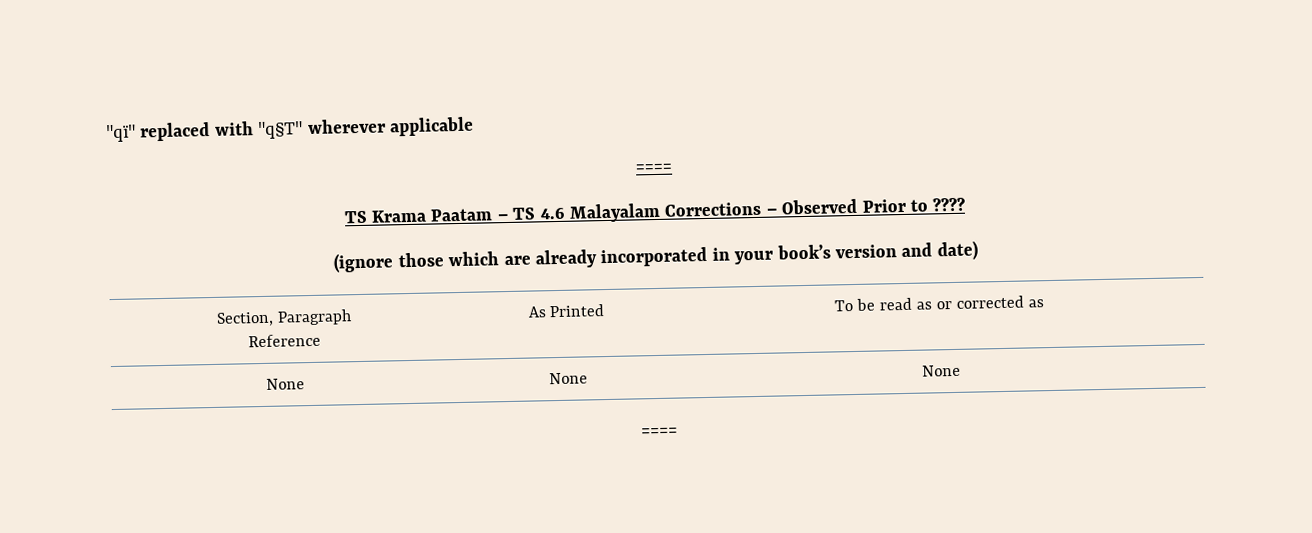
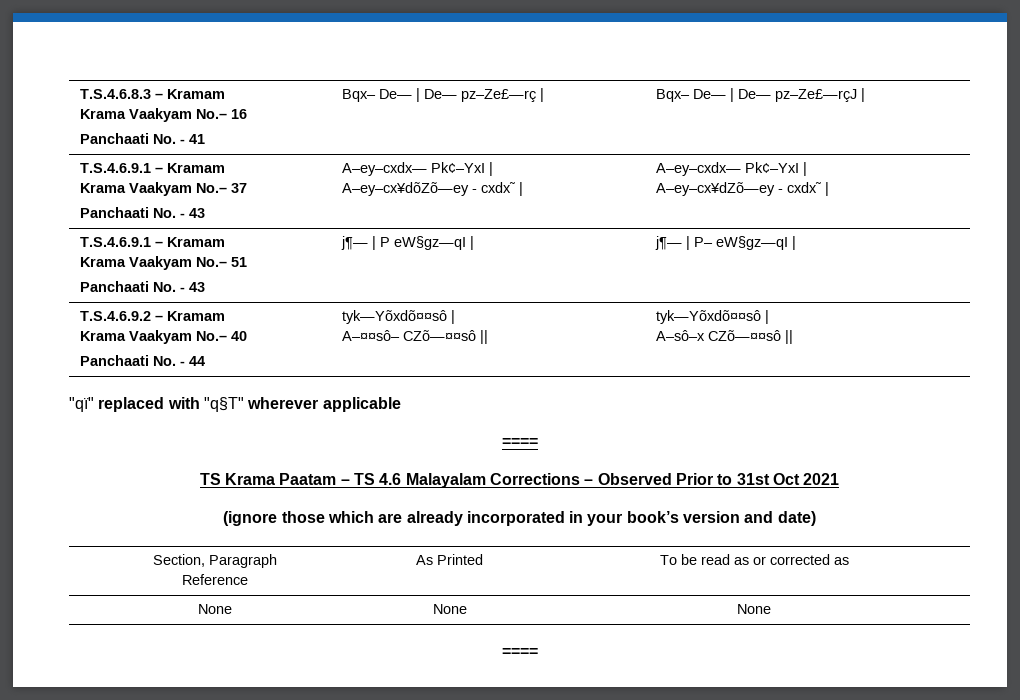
+ T.S.4.6.8.3 – Kramam
+ Krama Vaakyam No.– 16
+ Panchaati No. - 41 | Bqx– De— | De— pz–Ze£—rç | | Bqx– De— | De— pz–Ze£—rçJ |
+ T.S.4.6.9.1 – Kramam
+ Krama Vaakyam No.– 37
+ Panchaati No. - 43 | A–ey–cxdx— Pk¢–YxI |
+ A–ey–cx¥dõZõ—ey - cxdx˜ | | A–ey–cxdx— Pk¢–YxI |
+ A–ey–cx¥dZõ—ey - cxdx˜ |
+ T.S.4.6.9.1 – Kramam
+ Krama Vaakyam No.– 51
+ Panchaati No. - 43 | j¶— | P eW§gz—qI | | j¶— | P– eW§gz—qI |
+ T.S.4.6.9.2 – Kramam
+ Krama Vaakyam No.– 40
+ Panchaati No. - 44 | tyk—Yõxdõ¤¤sô |
+ A–¤¤sô– CZõ—¤¤sô || | tyk—Yõxdõ¤¤sô |
+ A–sô–x CZõ—¤¤sô ||
- TS Krama Paatam – TS 4.6 Malayalam Corrections – Observed Prior to ????
+ TS Krama Paatam – TS 4.6 Malayalam Corrections – Observed Prior to 31st Oct 2021

